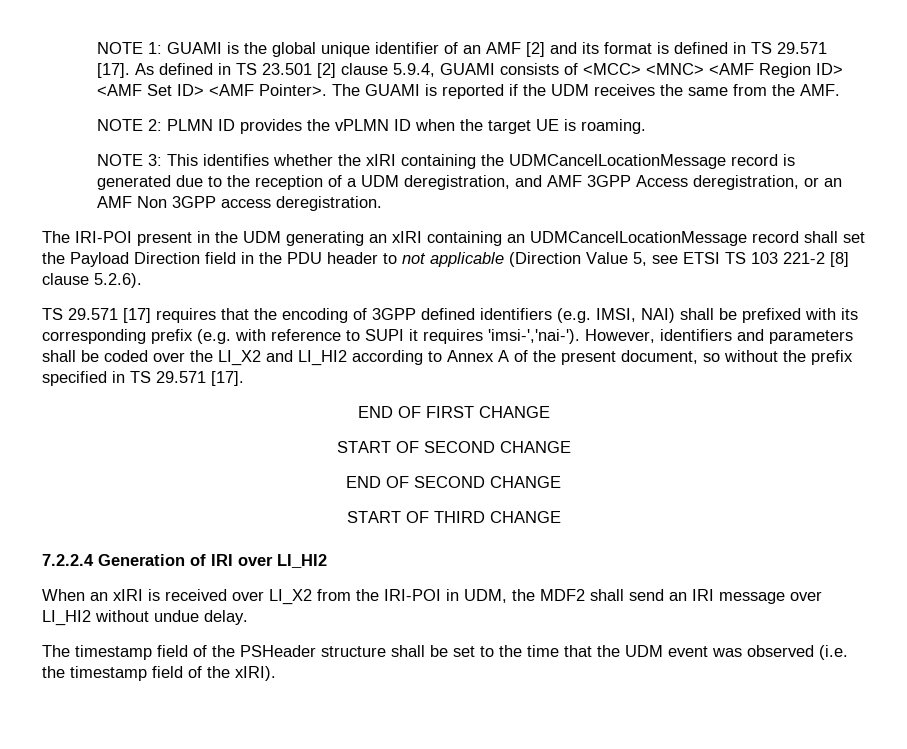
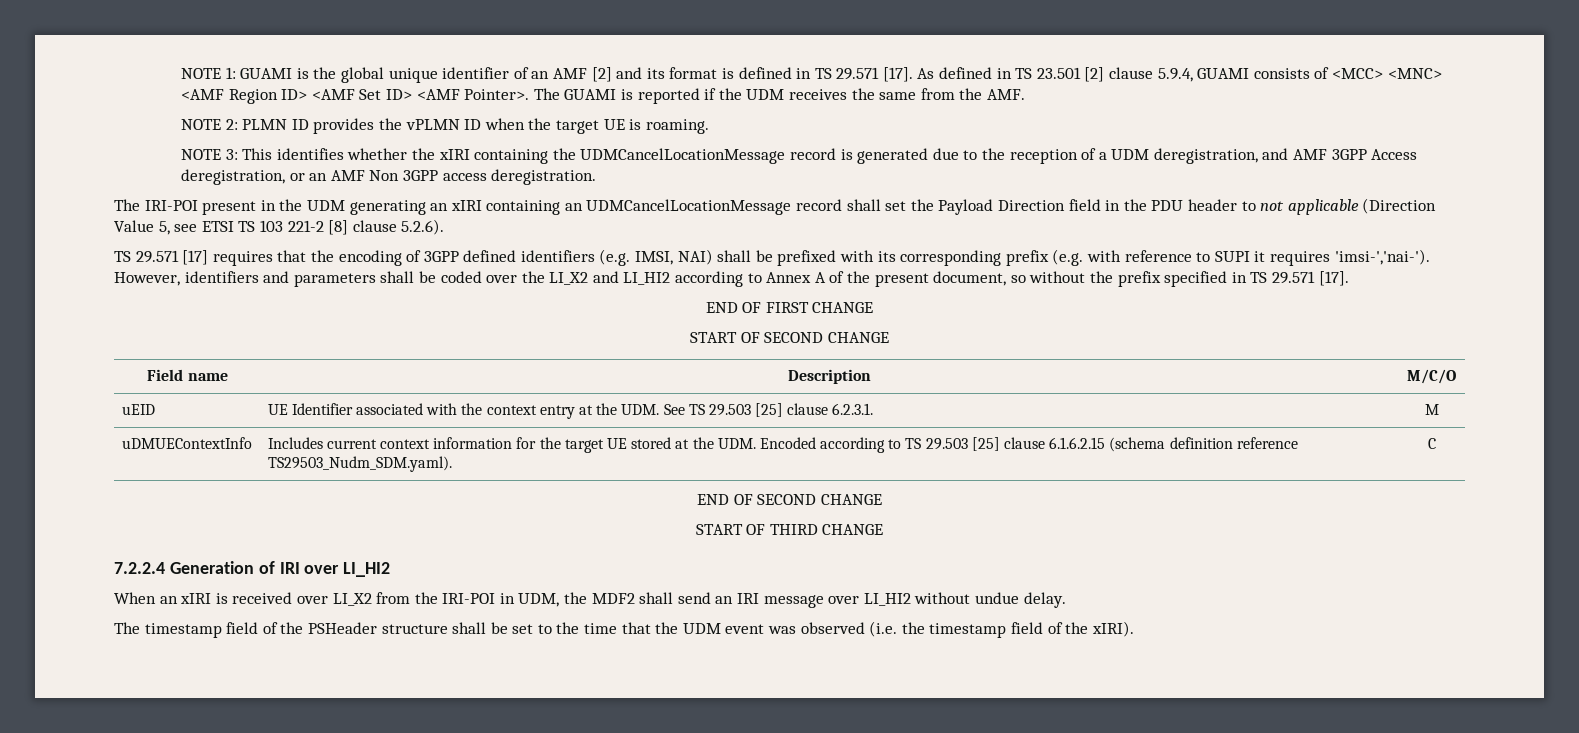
+ Field name | Description | M/C/O
+ uEID | UE Identifier associated with the context entry at the UDM. See TS 29.503 [25] clause 6.2.3.1. | M
+ uDMUEContextInfo | Includes current context information for the target UE stored at the UDM. Encoded according to TS 29.503 [25] clause 6.1.6.2.15 (schema definition reference TS29503_Nudm_SDM.yaml). | C

